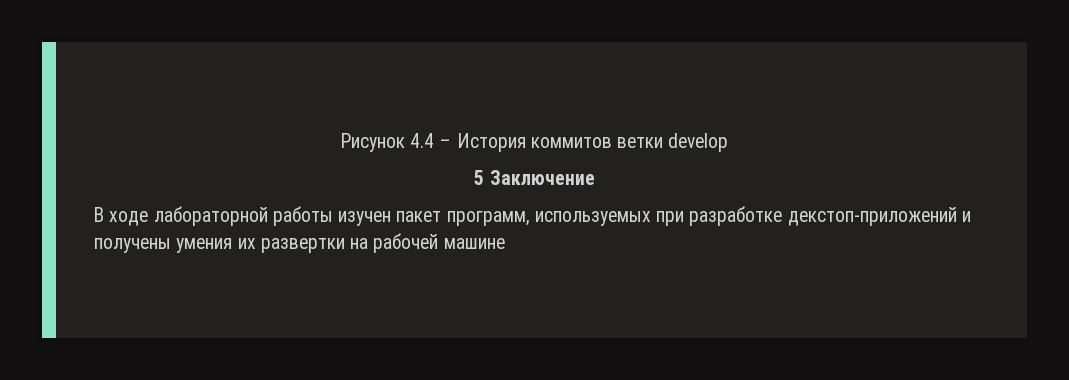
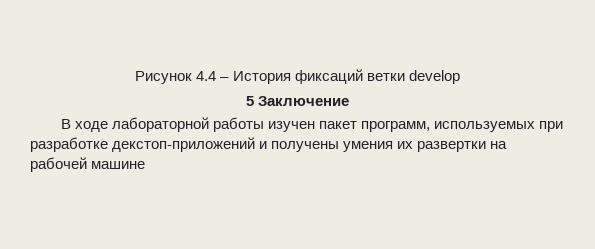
- Рисунок 4.4 – История коммитов ветки develop
+ Рисунок 4.4 – История фиксаций ветки develop

